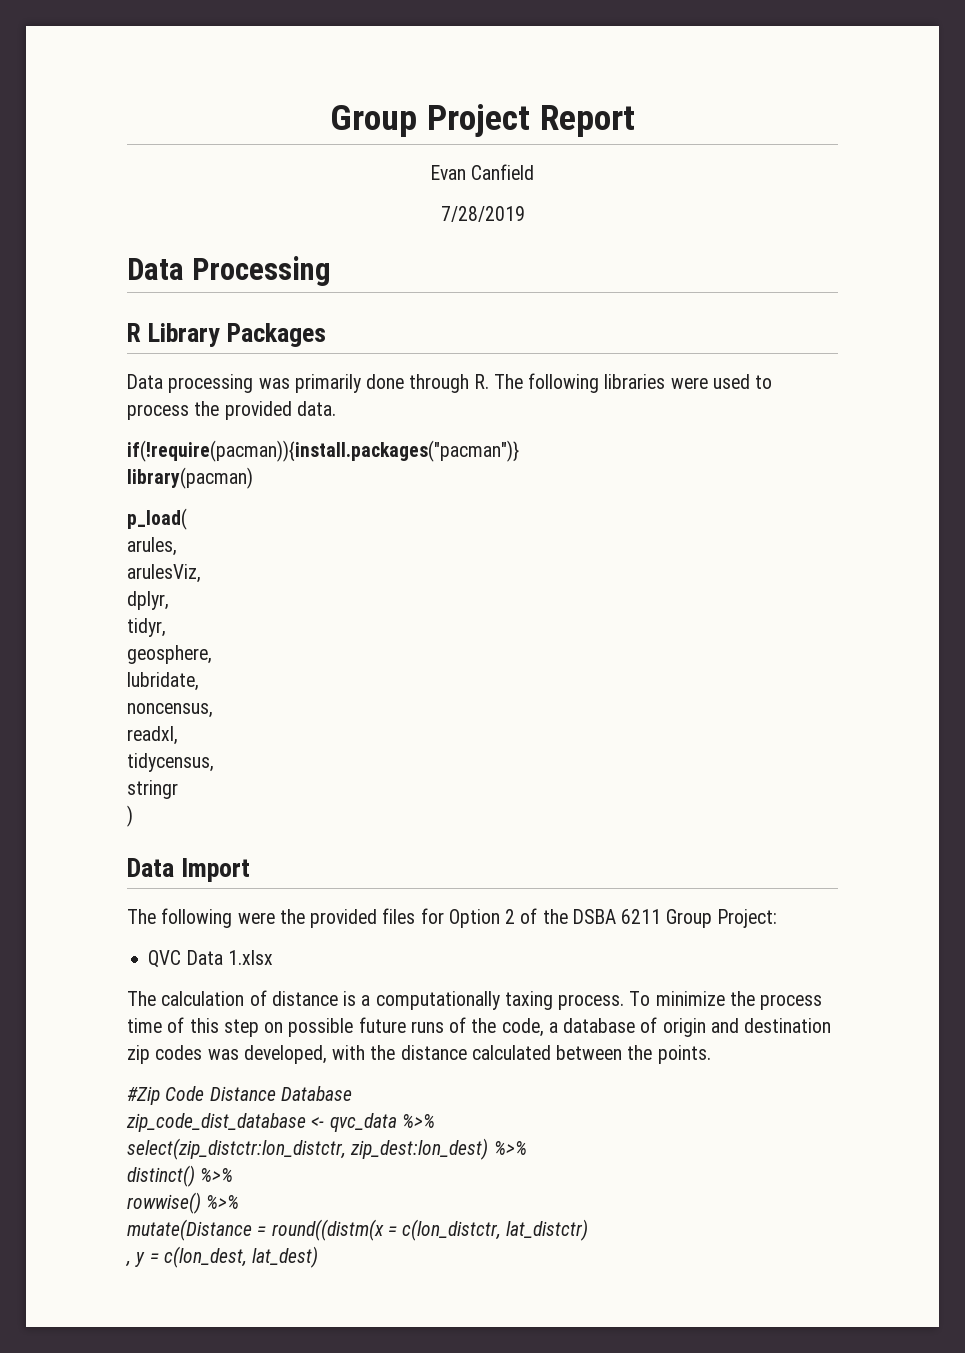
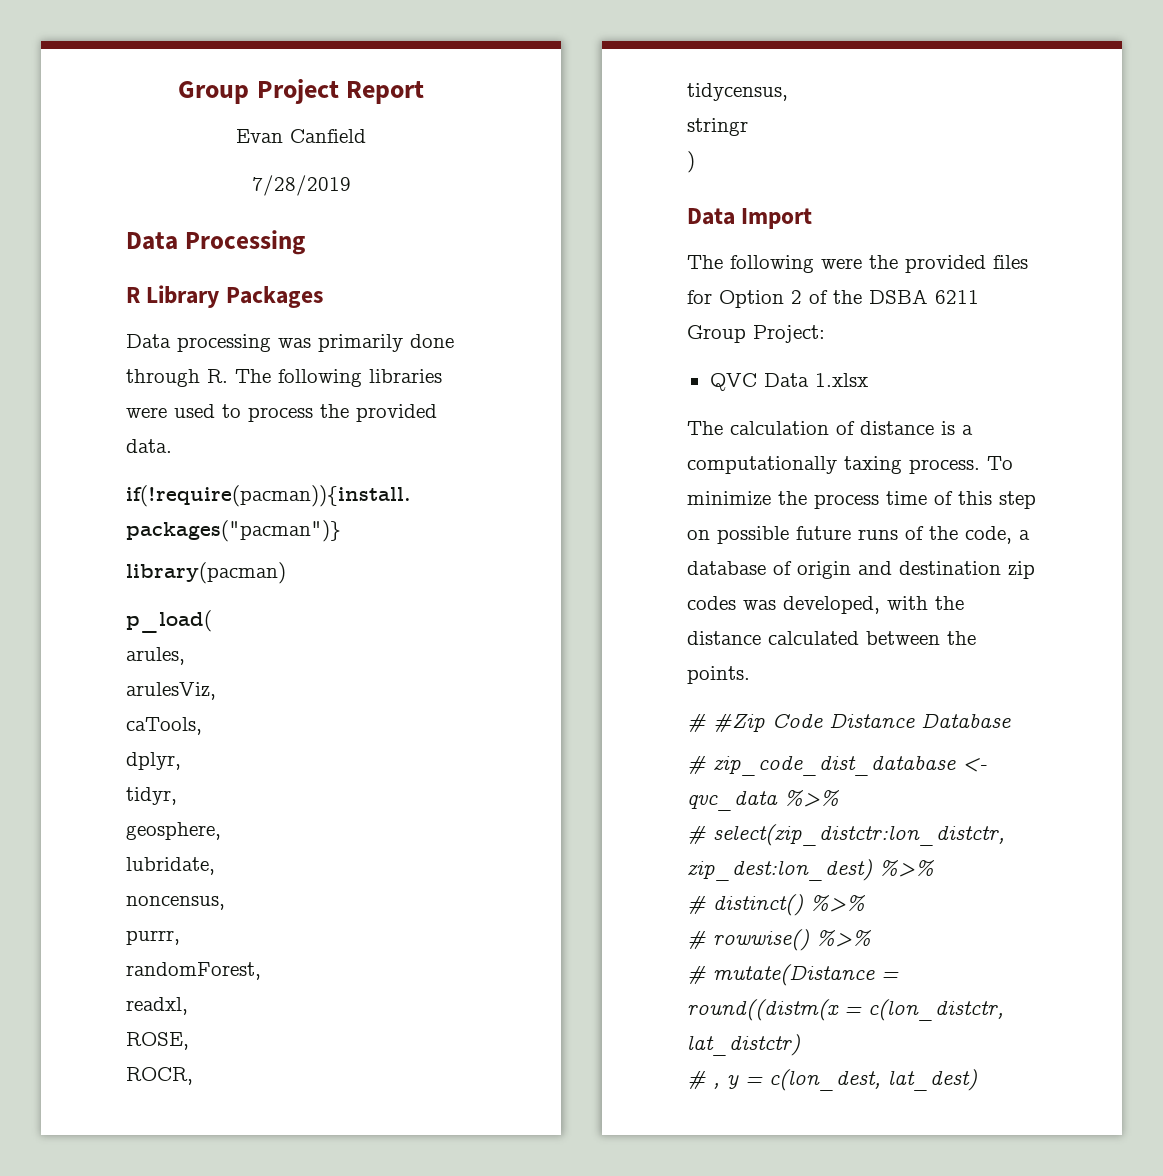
+ caTools,
+ purrr,
+ randomForest,
+ ROSE,
+ ROCR,
- #Zip Code Distance Database
+ # #Zip Code Distance Database
- zip_code_dist_database <- qvc_data %>%
+ # zip_code_dist_database <- qvc_data %>%
- select(zip_distctr:lon_distctr, zip_dest:lon_dest) %>%
+ # select(zip_distctr:lon_distctr, zip_dest:lon_dest) %>%
- distinct() %>%
+ # distinct() %>%
- rowwise() %>%
+ # rowwise() %>%
- mutate(Distance = round((distm(x = c(lon_distctr, lat_distctr)
+ # mutate(Distance = round((distm(x = c(lon_distctr, lat_distctr)
- , y = c(lon_dest, lat_dest)
+ # , y = c(lon_dest, lat_dest)

